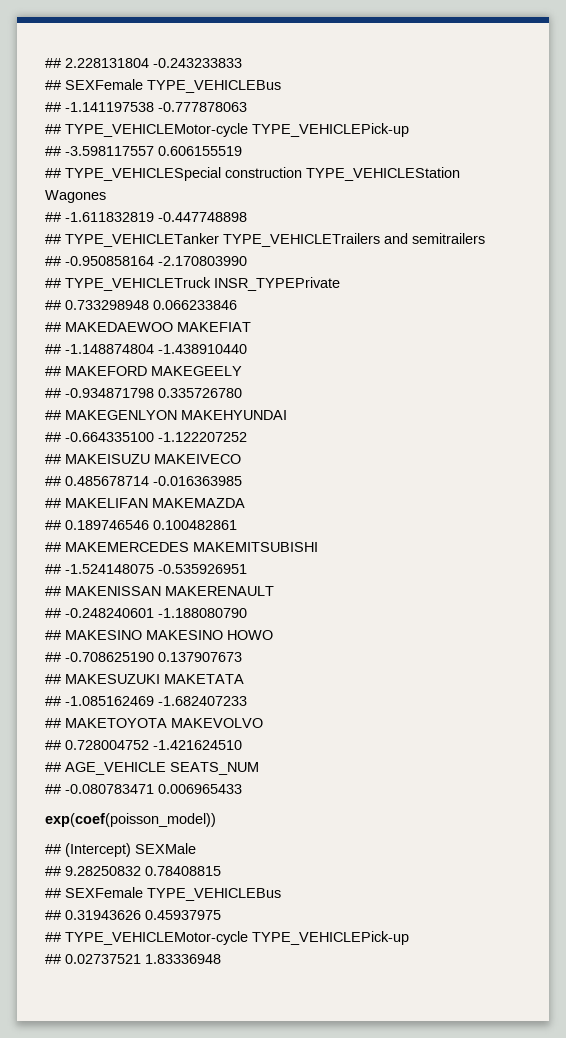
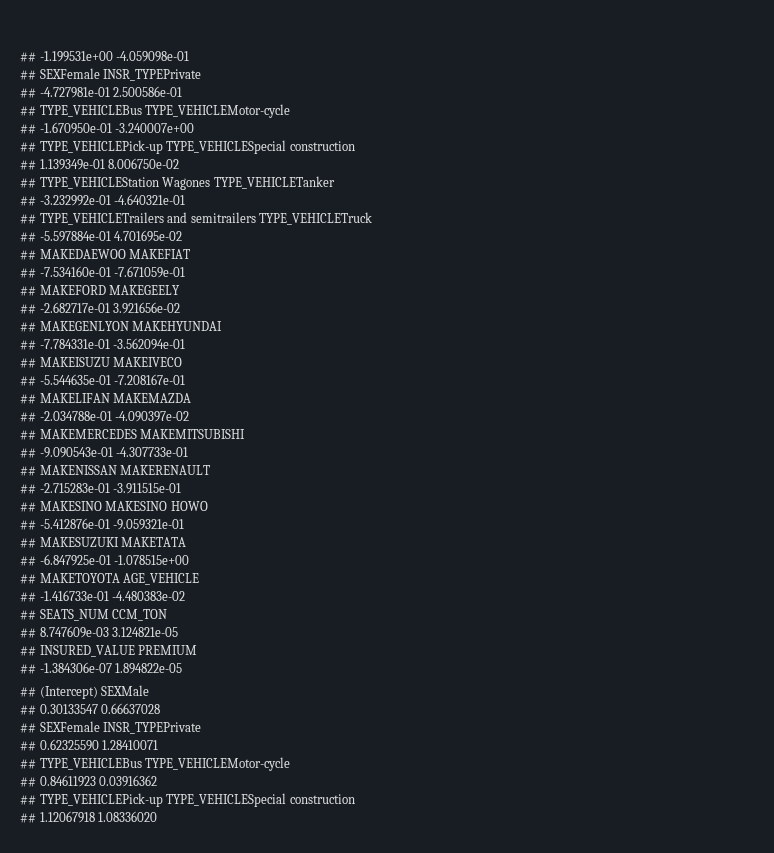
- ## 2.228131804 -0.243233833
- ## SEXFemale TYPE_VEHICLEBus
- ## -1.141197538 -0.777878063
- ## TYPE_VEHICLEMotor-cycle TYPE_VEHICLEPick-up
- ## -3.598117557 0.606155519
- ## TYPE_VEHICLESpecial construction TYPE_VEHICLEStation Wagones
- ## -1.611832819 -0.447748898
- ## TYPE_VEHICLETanker TYPE_VEHICLETrailers and semitrailers
- ## -0.950858164 -2.170803990
- ## TYPE_VEHICLETruck INSR_TYPEPrivate
- ## 0.733298948 0.066233846
+ ## -1.199531e+00 -4.059098e-01
+ ## SEXFemale INSR_TYPEPrivate
+ ## -4.727981e-01 2.500586e-01
+ ## TYPE_VEHICLEBus TYPE_VEHICLEMotor-cycle
+ ## -1.670950e-01 -3.240007e+00
+ ## TYPE_VEHICLEPick-up TYPE_VEHICLESpecial construction
+ ## 1.139349e-01 8.006750e-02
+ ## TYPE_VEHICLEStation Wagones TYPE_VEHICLETanker
+ ## -3.232992e-01 -4.640321e-01
+ ## TYPE_VEHICLETrailers and semitrailers TYPE_VEHICLETruck
+ ## -5.597884e-01 4.701695e-02
- ## -1.148874804 -1.438910440
+ ## -7.534160e-01 -7.671059e-01
- ## -0.934871798 0.335726780
+ ## -2.682717e-01 3.921656e-02
- ## -0.664335100 -1.122207252
+ ## -7.784331e-01 -3.562094e-01
- ## 0.485678714 -0.016363985
+ ## -5.544635e-01 -7.208167e-01
- ## 0.189746546 0.100482861
+ ## -2.034788e-01 -4.090397e-02
- ## -1.524148075 -0.535926951
+ ## -9.090543e-01 -4.307733e-01
- ## -0.248240601 -1.188080790
+ ## -2.715283e-01 -3.911515e-01
- ## -0.708625190 0.137907673
+ ## -5.412876e-01 -9.059321e-01
- ## -1.085162469 -1.682407233
+ ## -6.847925e-01 -1.078515e+00
- ## MAKETOYOTA MAKEVOLVO
- ## 0.728004752 -1.421624510
- ## AGE_VEHICLE SEATS_NUM
- ## -0.080783471 0.006965433
- exp(coef(poisson_model))
+ ## MAKETOYOTA AGE_VEHICLE
+ ## -1.416733e-01 -4.480383e-02
+ ## SEATS_NUM CCM_TON
+ ## 8.747609e-03 3.124821e-05
+ ## INSURED_VALUE PREMIUM
+ ## -1.384306e-07 1.894822e-05
- ## 9.28250832 0.78408815
- ## SEXFemale TYPE_VEHICLEBus
- ## 0.31943626 0.45937975
- ## TYPE_VEHICLEMotor-cycle TYPE_VEHICLEPick-up
- ## 0.02737521 1.83336948
+ ## 0.30133547 0.66637028
+ ## SEXFemale INSR_TYPEPrivate
+ ## 0.62325590 1.28410071
+ ## TYPE_VEHICLEBus TYPE_VEHICLEMotor-cycle
+ ## 0.84611923 0.03916362
+ ## TYPE_VEHICLEPick-up TYPE_VEHICLESpecial construction
+ ## 1.12067918 1.08336020

